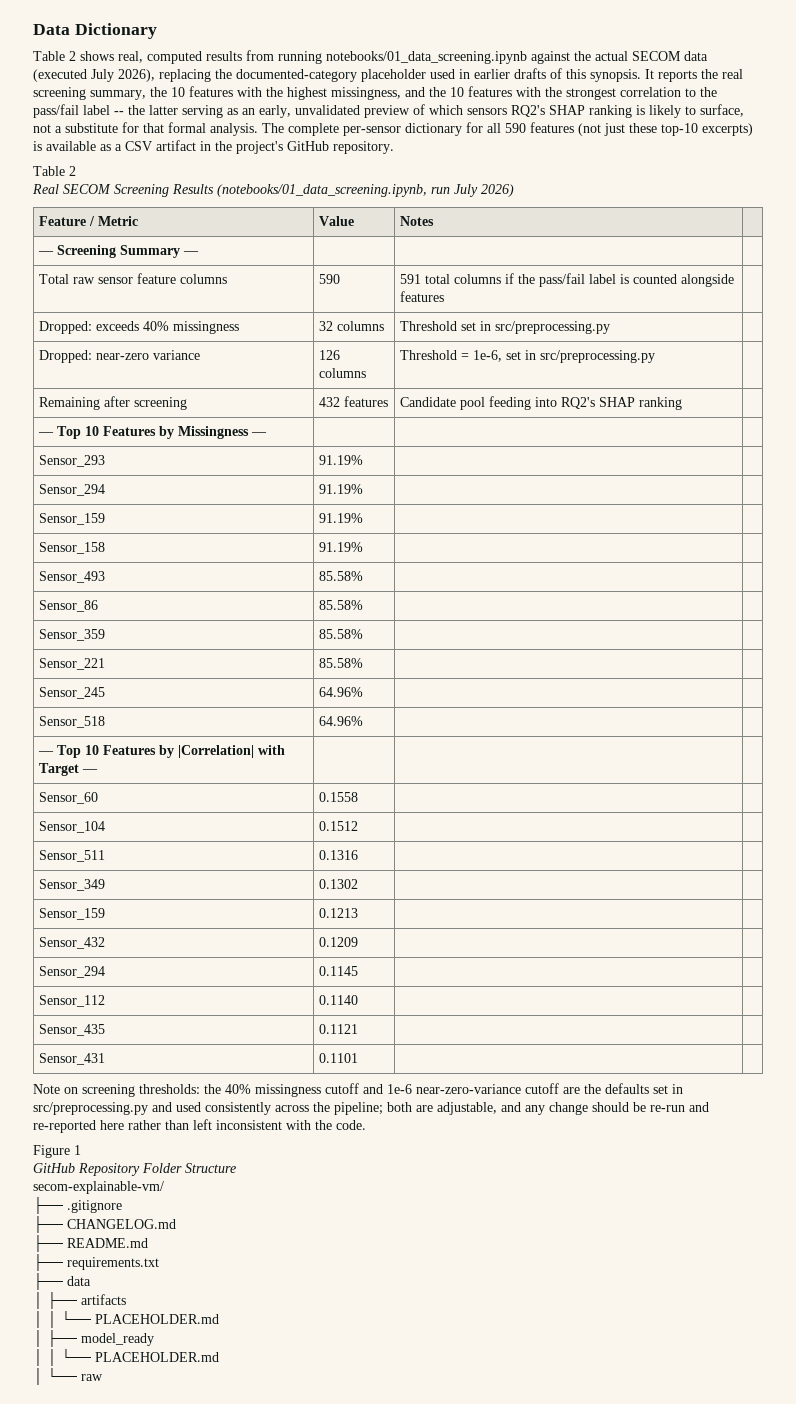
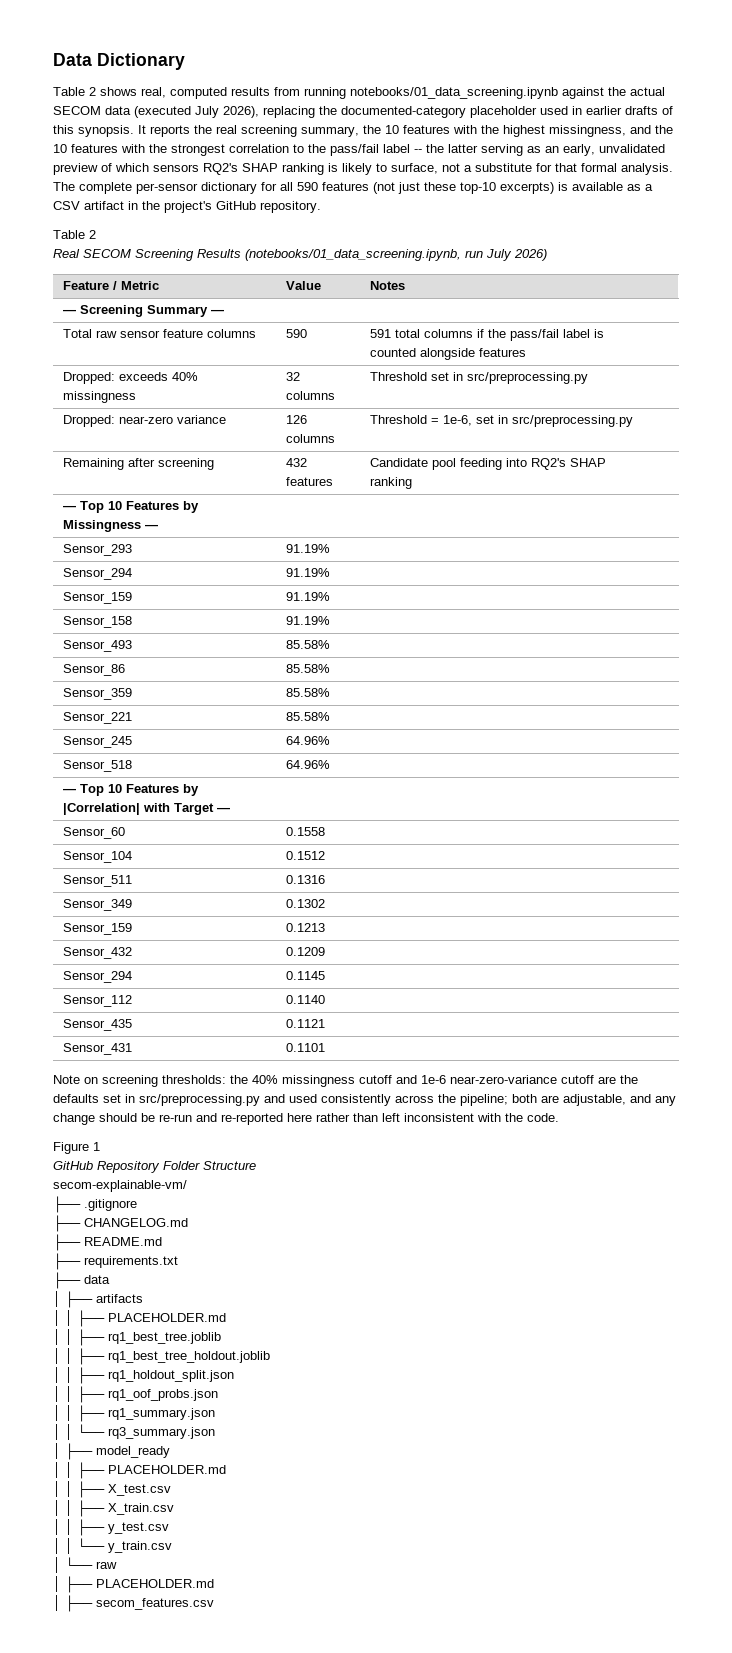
  │ ├── artifacts
- │ │ └── PLACEHOLDER.md
+ │ │ ├── PLACEHOLDER.md
+ │ │ ├── rq1_best_tree.joblib
+ │ │ ├── rq1_best_tree_holdout.joblib
+ │ │ ├── rq1_holdout_split.json
+ │ │ ├── rq1_oof_probs.json
+ │ │ ├── rq1_summary.json
+ │ │ └── rq3_summary.json
  │ ├── model_ready
- │ │ └── PLACEHOLDER.md
+ │ │ ├── PLACEHOLDER.md
+ │ │ ├── X_test.csv
+ │ │ ├── X_train.csv
+ │ │ ├── y_test.csv
+ │ │ └── y_train.csv
  │ └── raw
+ │ ├── PLACEHOLDER.md
+ │ ├── secom_features.csv

